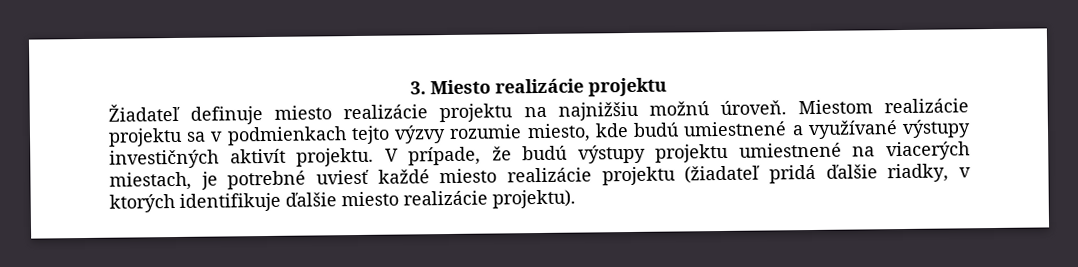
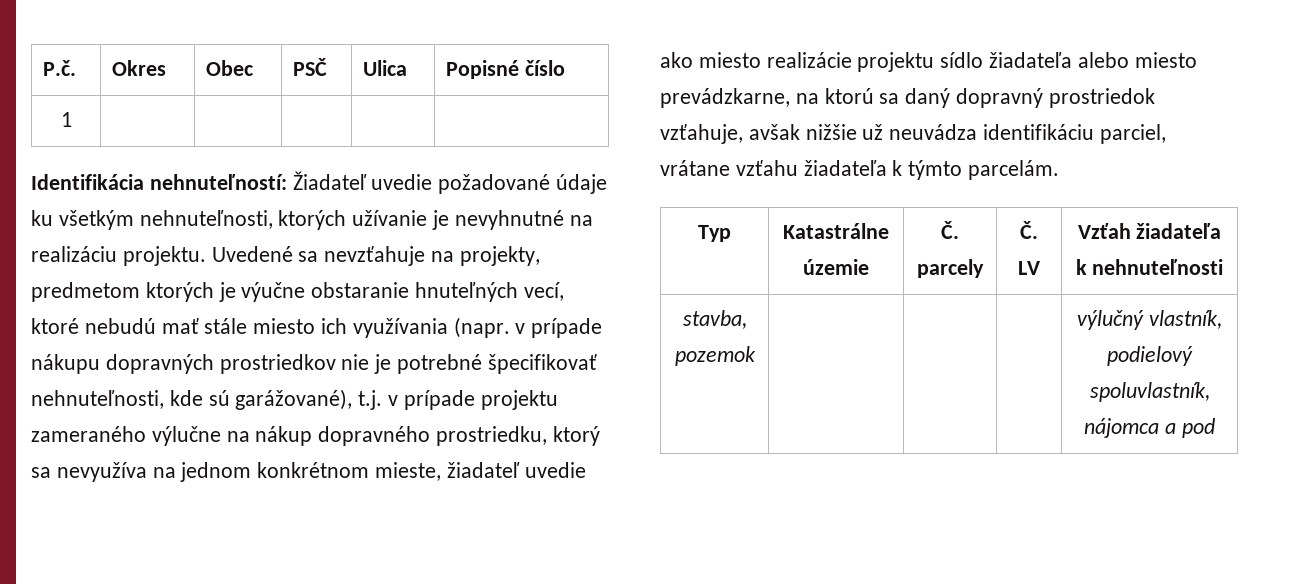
- 3. Miesto realizácie projektu
- Žiadateľ definuje miesto realizácie projektu na najnižšiu možnú úroveň. Miestom realizácie projektu sa v podmienkach tejto výzvy rozumie miesto, kde budú umiestnené a využívané výstupy investičných aktivít projektu. V prípade, že budú výstupy projektu umiestnené na viacerých miestach, je potrebné uviesť každé miesto realizácie projektu (žiadateľ pridá ďalšie riadky, v ktorých identifikuje ďalšie miesto realizácie projektu).
+ P.č. | Okres | Obec | PSČ | Ulica | Popisné číslo
+ 1 | | | | |
+ Identifikácia nehnuteľností: Žiadateľ uvedie požadované údaje ku všetkým nehnuteľnosti, ktorých užívanie je nevyhnutné na realizáciu projektu. Uvedené sa nevzťahuje na projekty, predmetom ktorých je výučne obstaranie hnuteľných vecí, ktoré nebudú mať stále miesto ich využívania (napr. v prípade nákupu dopravných prostriedkov nie je potrebné špecifikovať nehnuteľnosti, kde sú garážované), t.j. v prípade projektu zameraného výlučne na nákup dopravného prostriedku, ktorý sa nevyužíva na jednom konkrétnom mieste, žiadateľ uvedie ako miesto realizácie projektu sídlo žiadateľa alebo miesto prevádzkarne, na ktorú sa daný dopravný prostriedok vzťahuje, avšak nižšie už neuvádza identifikáciu parciel, vrátane vzťahu žiadateľa k týmto parcelám.
+ Typ | Katastrálne územie | Č. parcely | Č. LV | Vzťah žiadateľa k nehnuteľnosti
+ stavba, pozemok | | | | výlučný vlastník, podielový spoluvlastník, nájomca a pod

